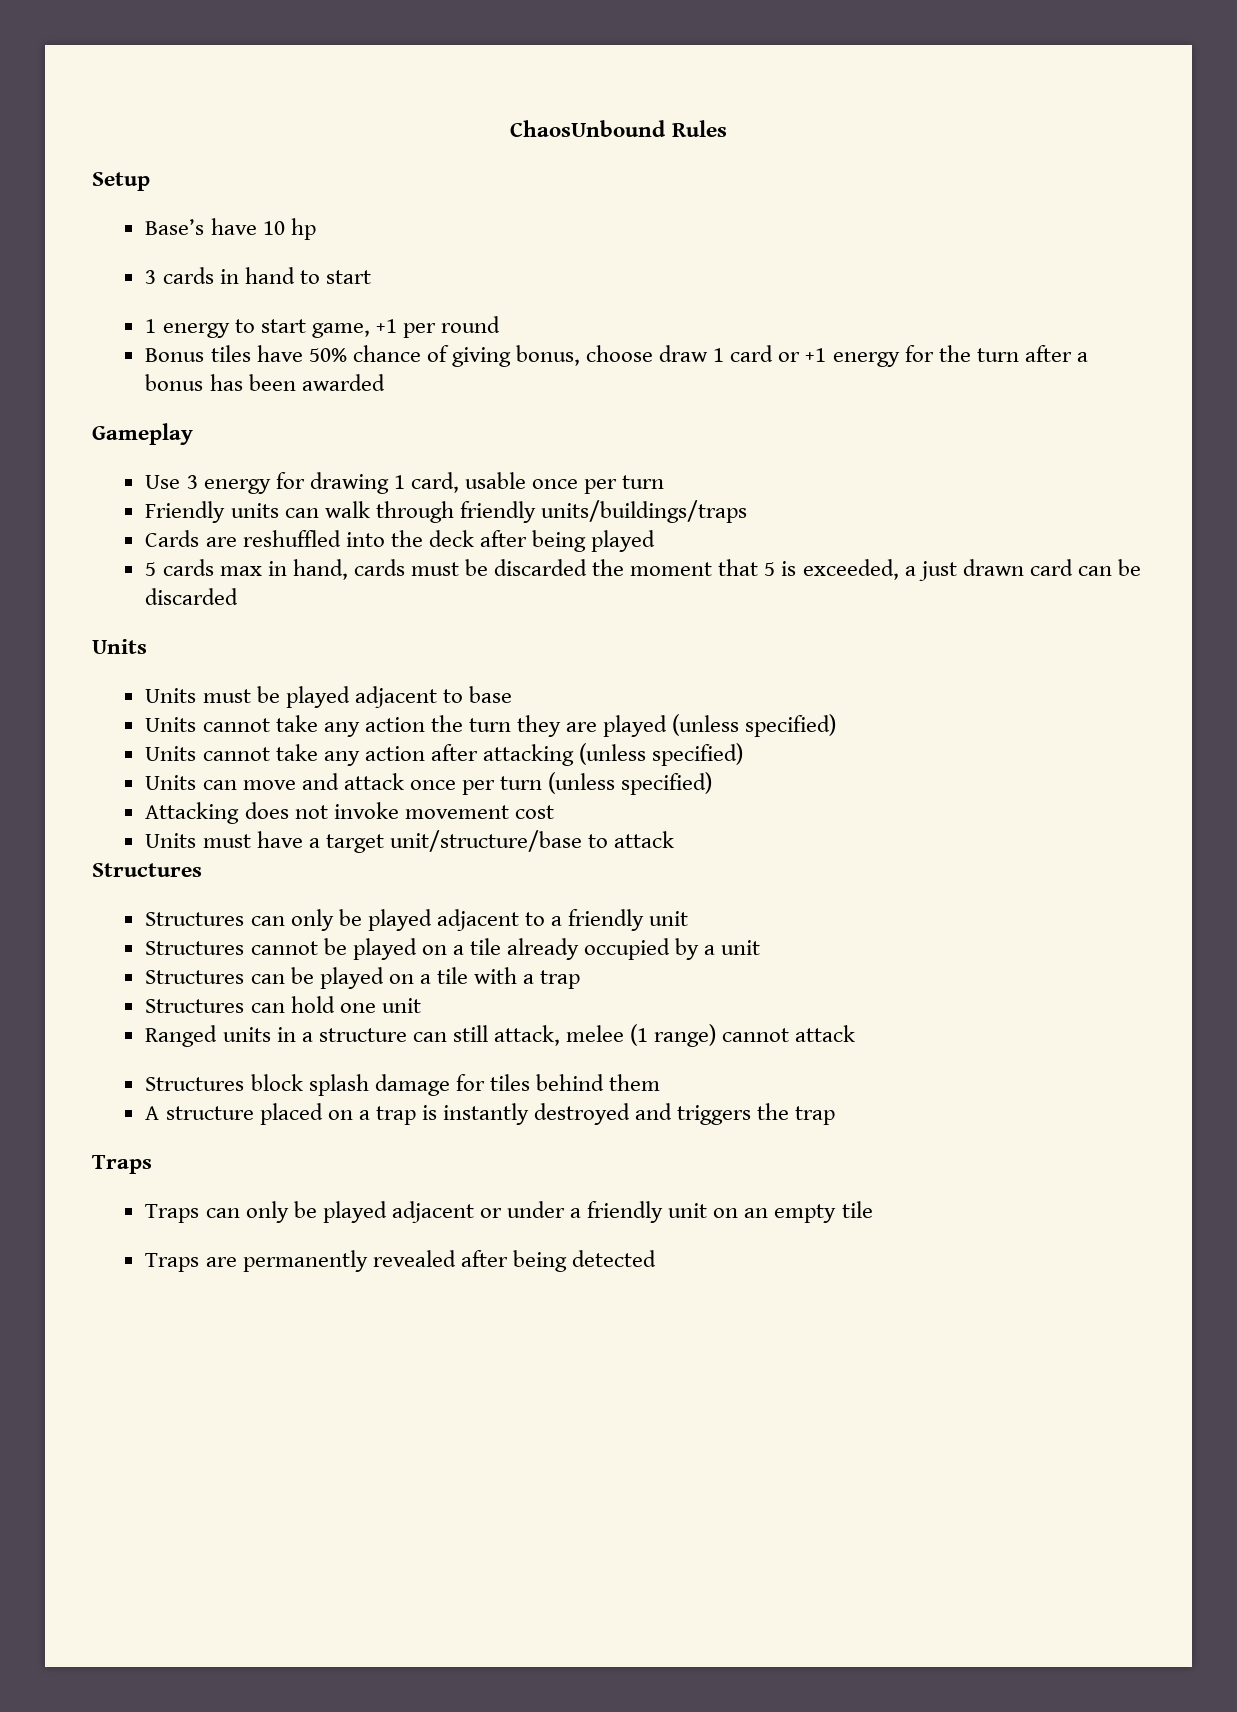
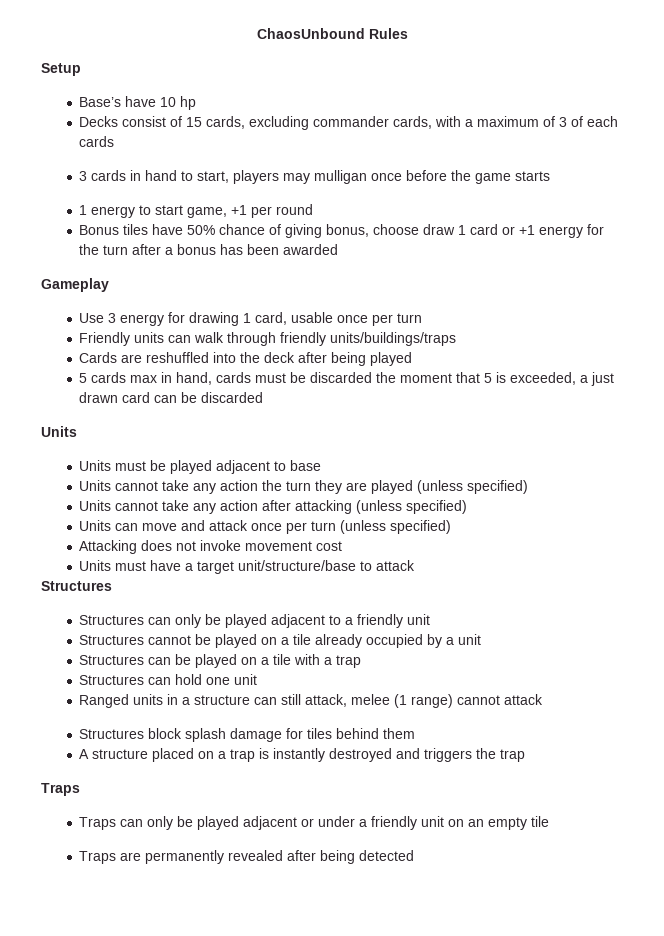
+ Decks consist of 15 cards, excluding commander cards, with a maximum of 3 of each cards
- 3 cards in hand to start
+ 3 cards in hand to start, players may mulligan once before the game starts

